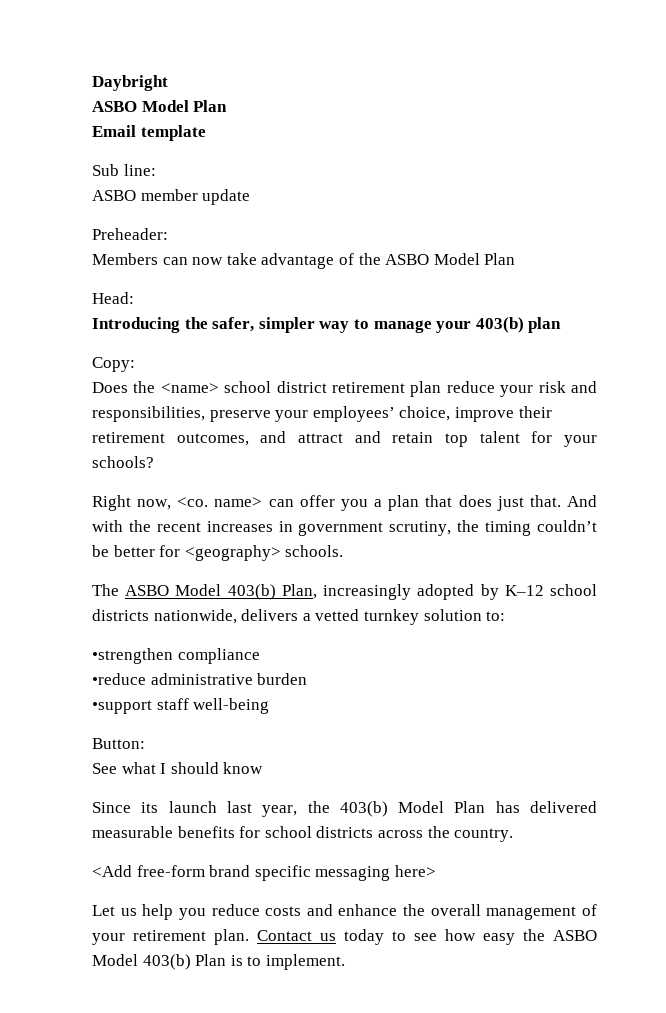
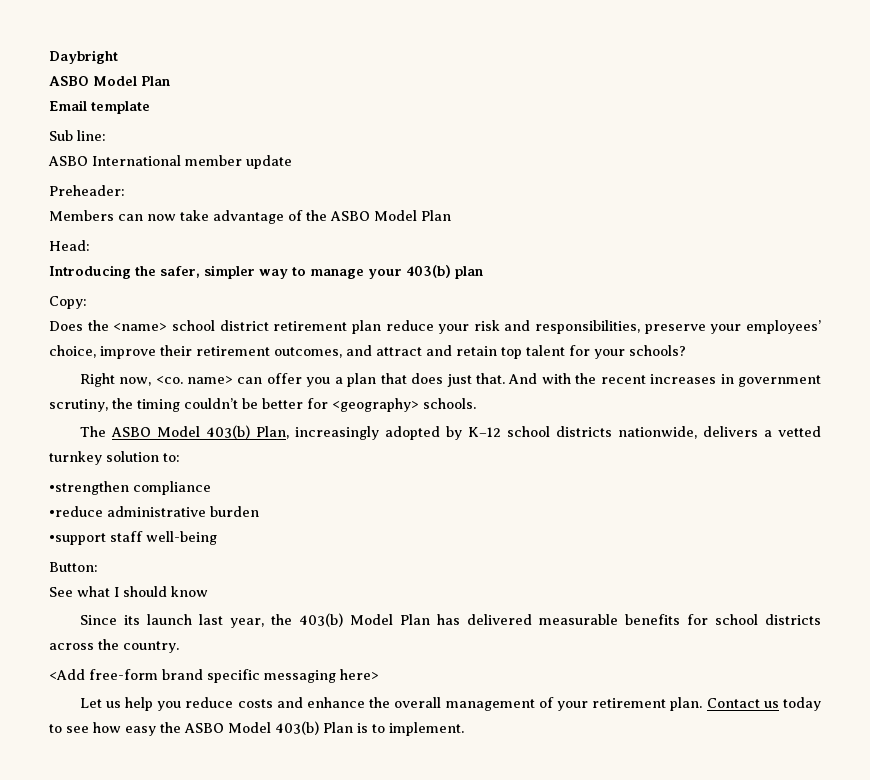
- ASBO member update
+ ASBO International member update

